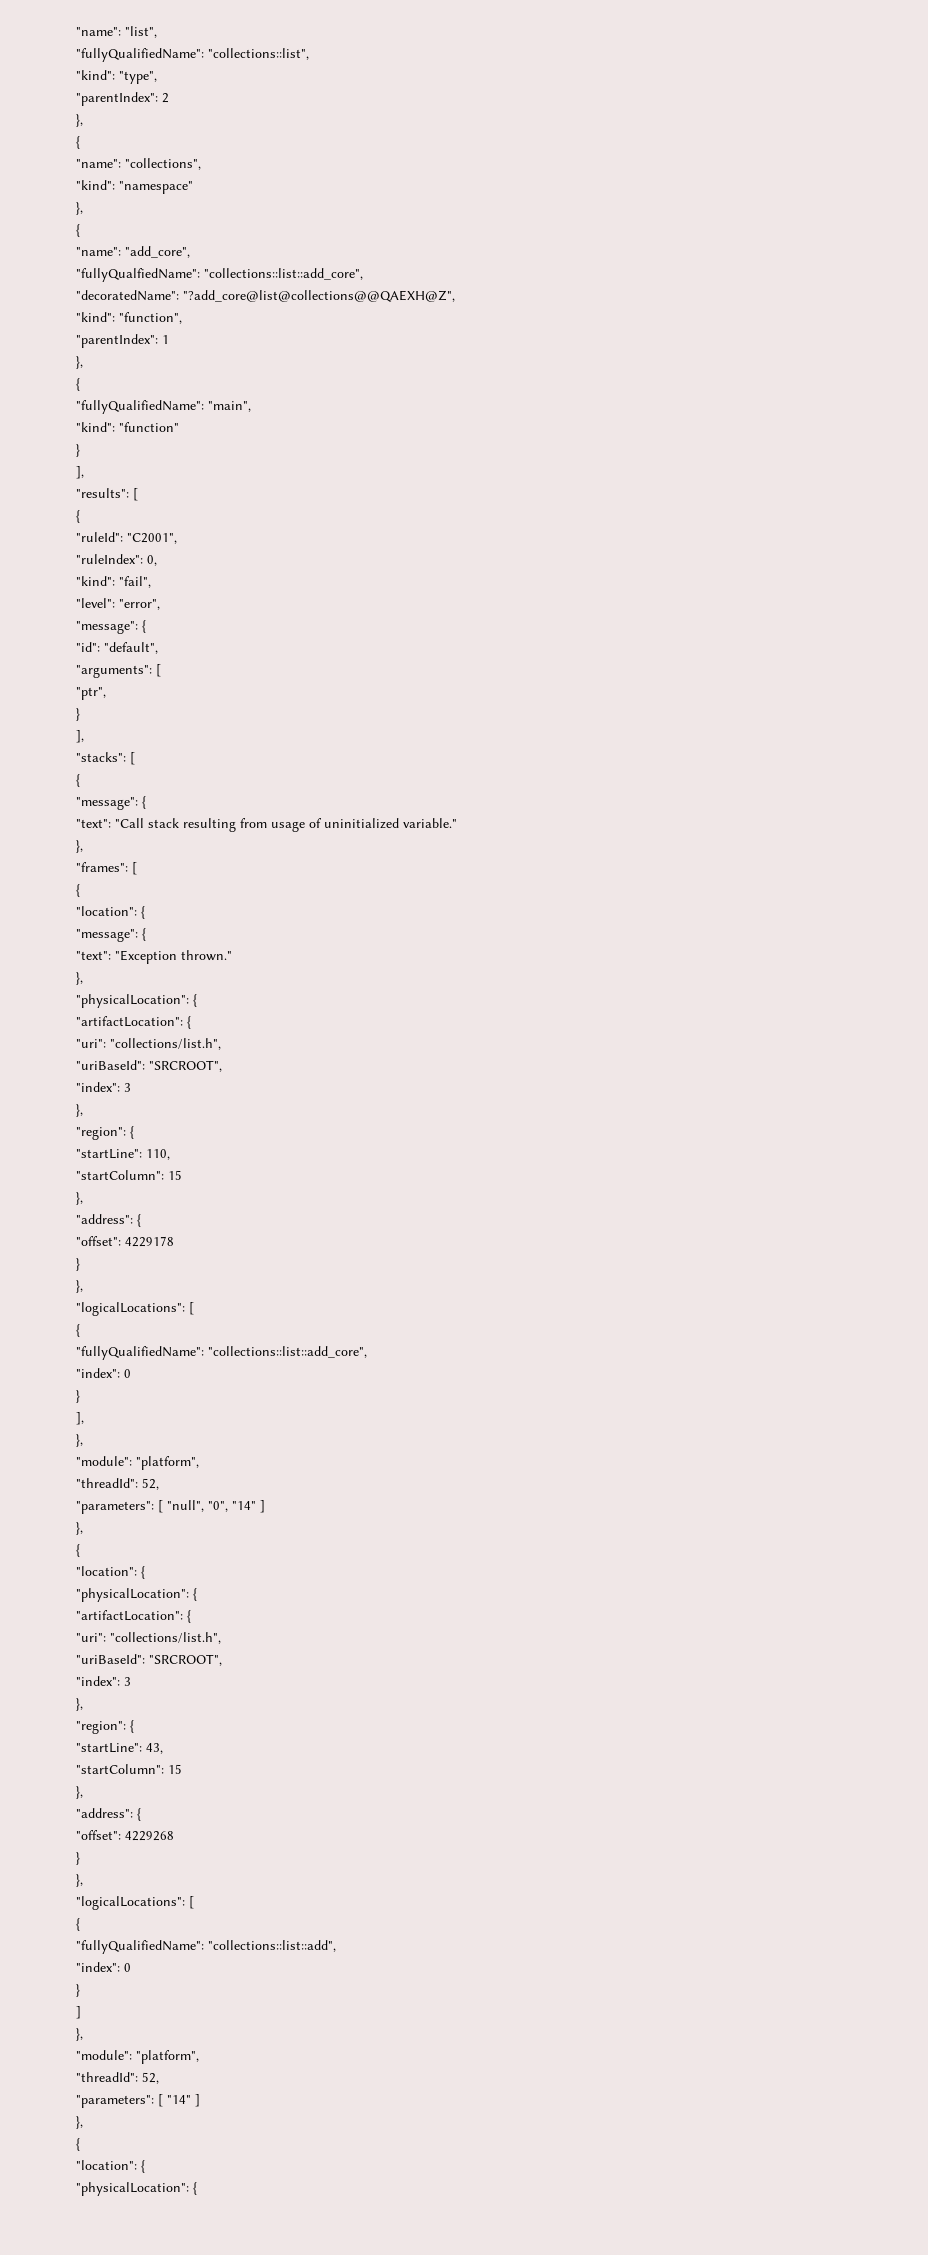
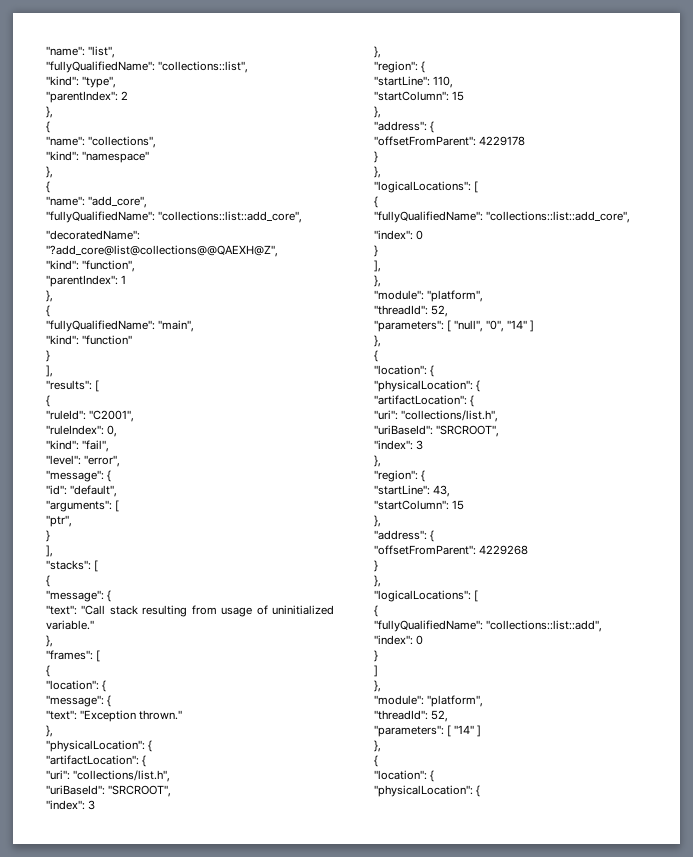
  "name": "add_core",
- "fullyQualfiedName": "collections::list::add_core",
+ "fullyQualifiedName": "collections::list::add_core",
- "offset": 4229178
+ "offsetFromParent": 4229178
- "offset": 4229268
+ "offsetFromParent": 4229268

